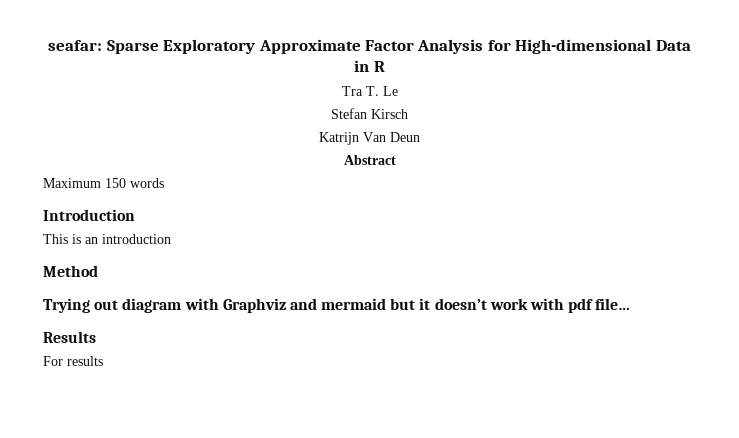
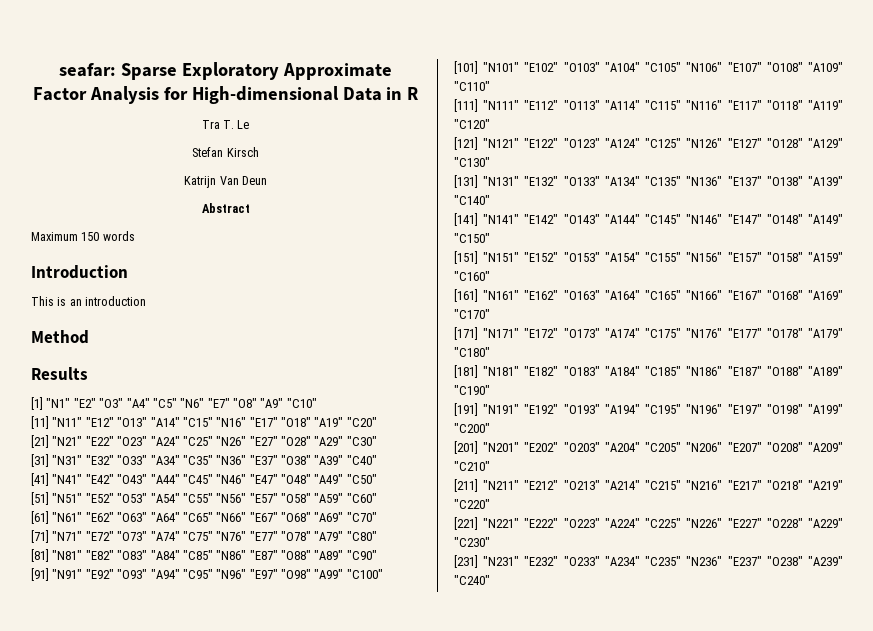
- Trying out diagram with Graphviz and mermaid but it doesn’t work with pdf file…
  Results
- For results
+ [1] "N1" "E2" "O3" "A4" "C5" "N6" "E7" "O8" "A9" "C10"
+ [11] "N11" "E12" "O13" "A14" "C15" "N16" "E17" "O18" "A19" "C20"
+ [21] "N21" "E22" "O23" "A24" "C25" "N26" "E27" "O28" "A29" "C30"
+ [31] "N31" "E32" "O33" "A34" "C35" "N36" "E37" "O38" "A39" "C40"
+ [41] "N41" "E42" "O43" "A44" "C45" "N46" "E47" "O48" "A49" "C50"
+ [51] "N51" "E52" "O53" "A54" "C55" "N56" "E57" "O58" "A59" "C60"
+ [61] "N61" "E62" "O63" "A64" "C65" "N66" "E67" "O68" "A69" "C70"
+ [71] "N71" "E72" "O73" "A74" "C75" "N76" "E77" "O78" "A79" "C80"
+ [81] "N81" "E82" "O83" "A84" "C85" "N86" "E87" "O88" "A89" "C90"
+ [91] "N91" "E92" "O93" "A94" "C95" "N96" "E97" "O98" "A99" "C100"
+ [101] "N101" "E102" "O103" "A104" "C105" "N106" "E107" "O108" "A109" "C110"
+ [111] "N111" "E112" "O113" "A114" "C115" "N116" "E117" "O118" "A119" "C120"
+ [121] "N121" "E122" "O123" "A124" "C125" "N126" "E127" "O128" "A129" "C130"
+ [131] "N131" "E132" "O133" "A134" "C135" "N136" "E137" "O138" "A139" "C140"
+ [141] "N141" "E142" "O143" "A144" "C145" "N146" "E147" "O148" "A149" "C150"
+ [151] "N151" "E152" "O153" "A154" "C155" "N156" "E157" "O158" "A159" "C160"
+ [161] "N161" "E162" "O163" "A164" "C165" "N166" "E167" "O168" "A169" "C170"
+ [171] "N171" "E172" "O173" "A174" "C175" "N176" "E177" "O178" "A179" "C180"
+ [181] "N181" "E182" "O183" "A184" "C185" "N186" "E187" "O188" "A189" "C190"
+ [191] "N191" "E192" "O193" "A194" "C195" "N196" "E197" "O198" "A199" "C200"
+ [201] "N201" "E202" "O203" "A204" "C205" "N206" "E207" "O208" "A209" "C210"
+ [211] "N211" "E212" "O213" "A214" "C215" "N216" "E217" "O218" "A219" "C220"
+ [221] "N221" "E222" "O223" "A224" "C225" "N226" "E227" "O228" "A229" "C230"
+ [231] "N231" "E232" "O233" "A234" "C235" "N236" "E237" "O238" "A239" "C240"

